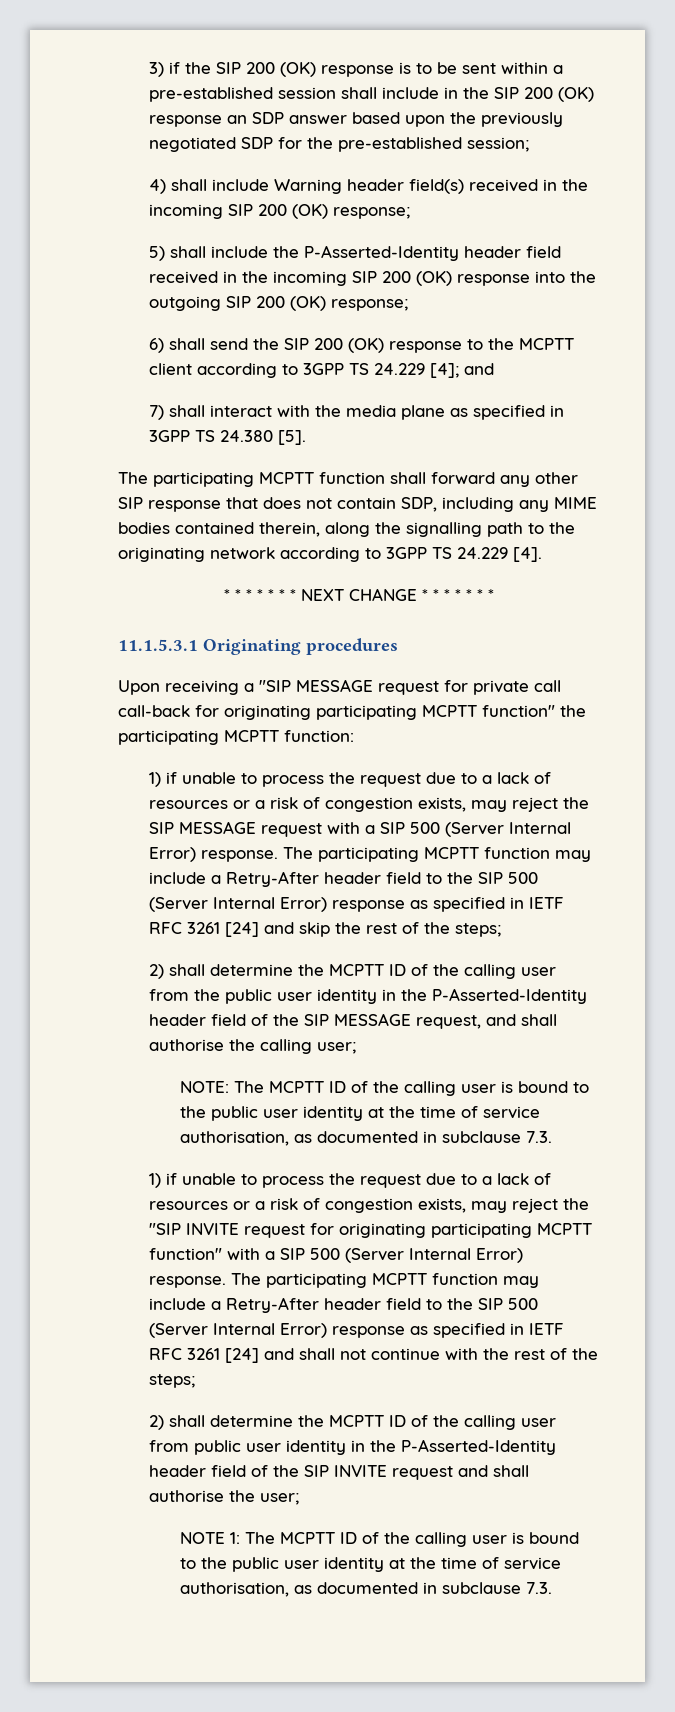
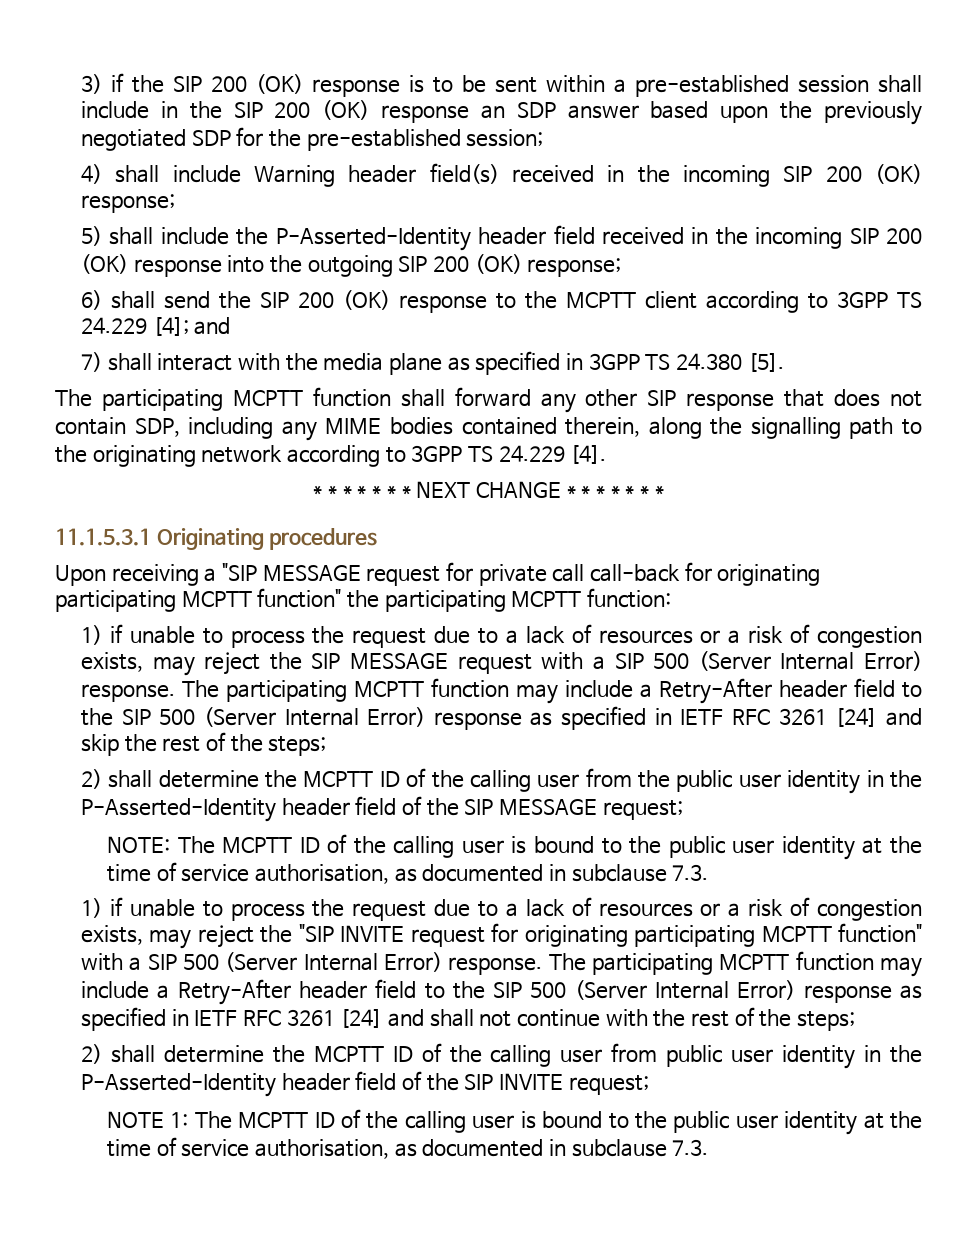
- 2) shall determine the MCPTT ID of the calling user from the public user identity in the P-Asserted-Identity header field of the SIP MESSAGE request, and shall authorise the calling user;
+ 2) shall determine the MCPTT ID of the calling user from the public user identity in the P-Asserted-Identity header field of the SIP MESSAGE request;
- 2) shall determine the MCPTT ID of the calling user from public user identity in the P-Asserted-Identity header field of the SIP INVITE request and shall authorise the user;
+ 2) shall determine the MCPTT ID of the calling user from public user identity in the P-Asserted-Identity header field of the SIP INVITE request;

